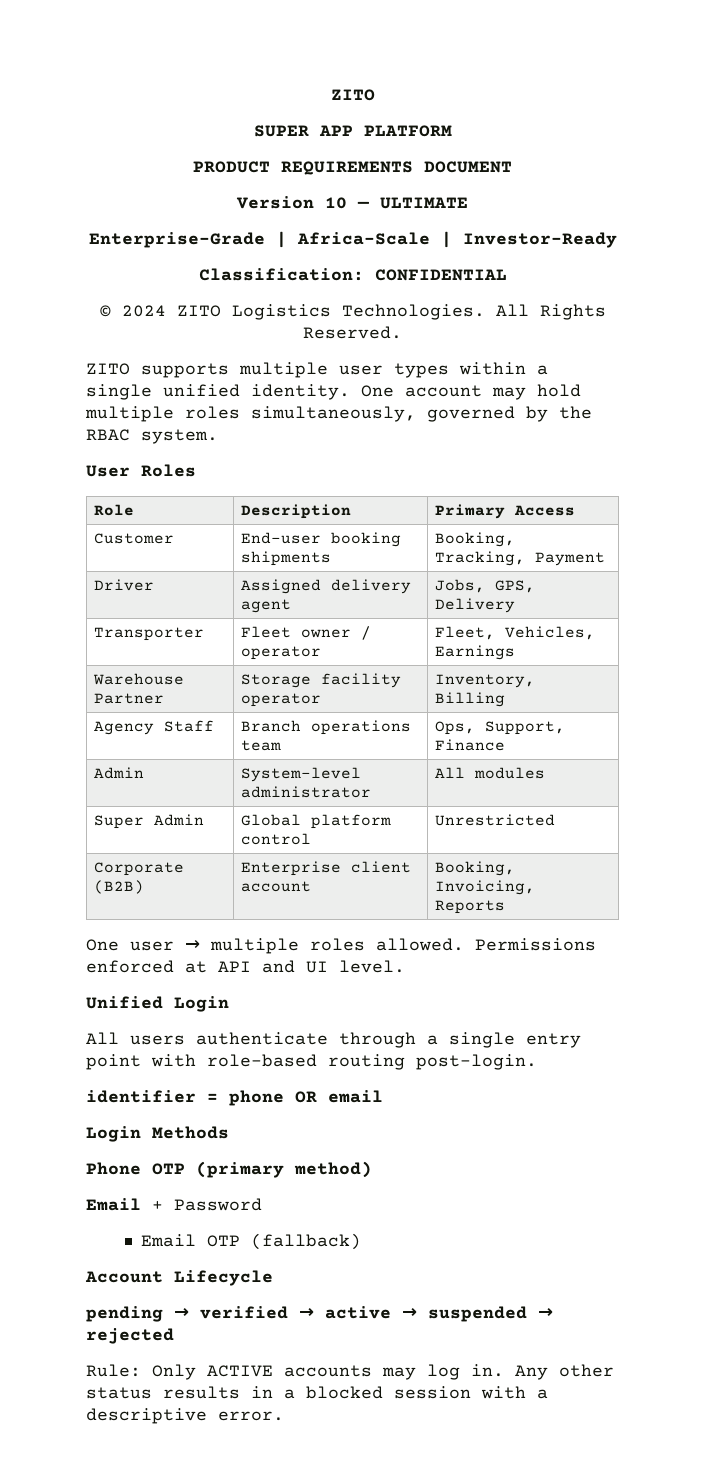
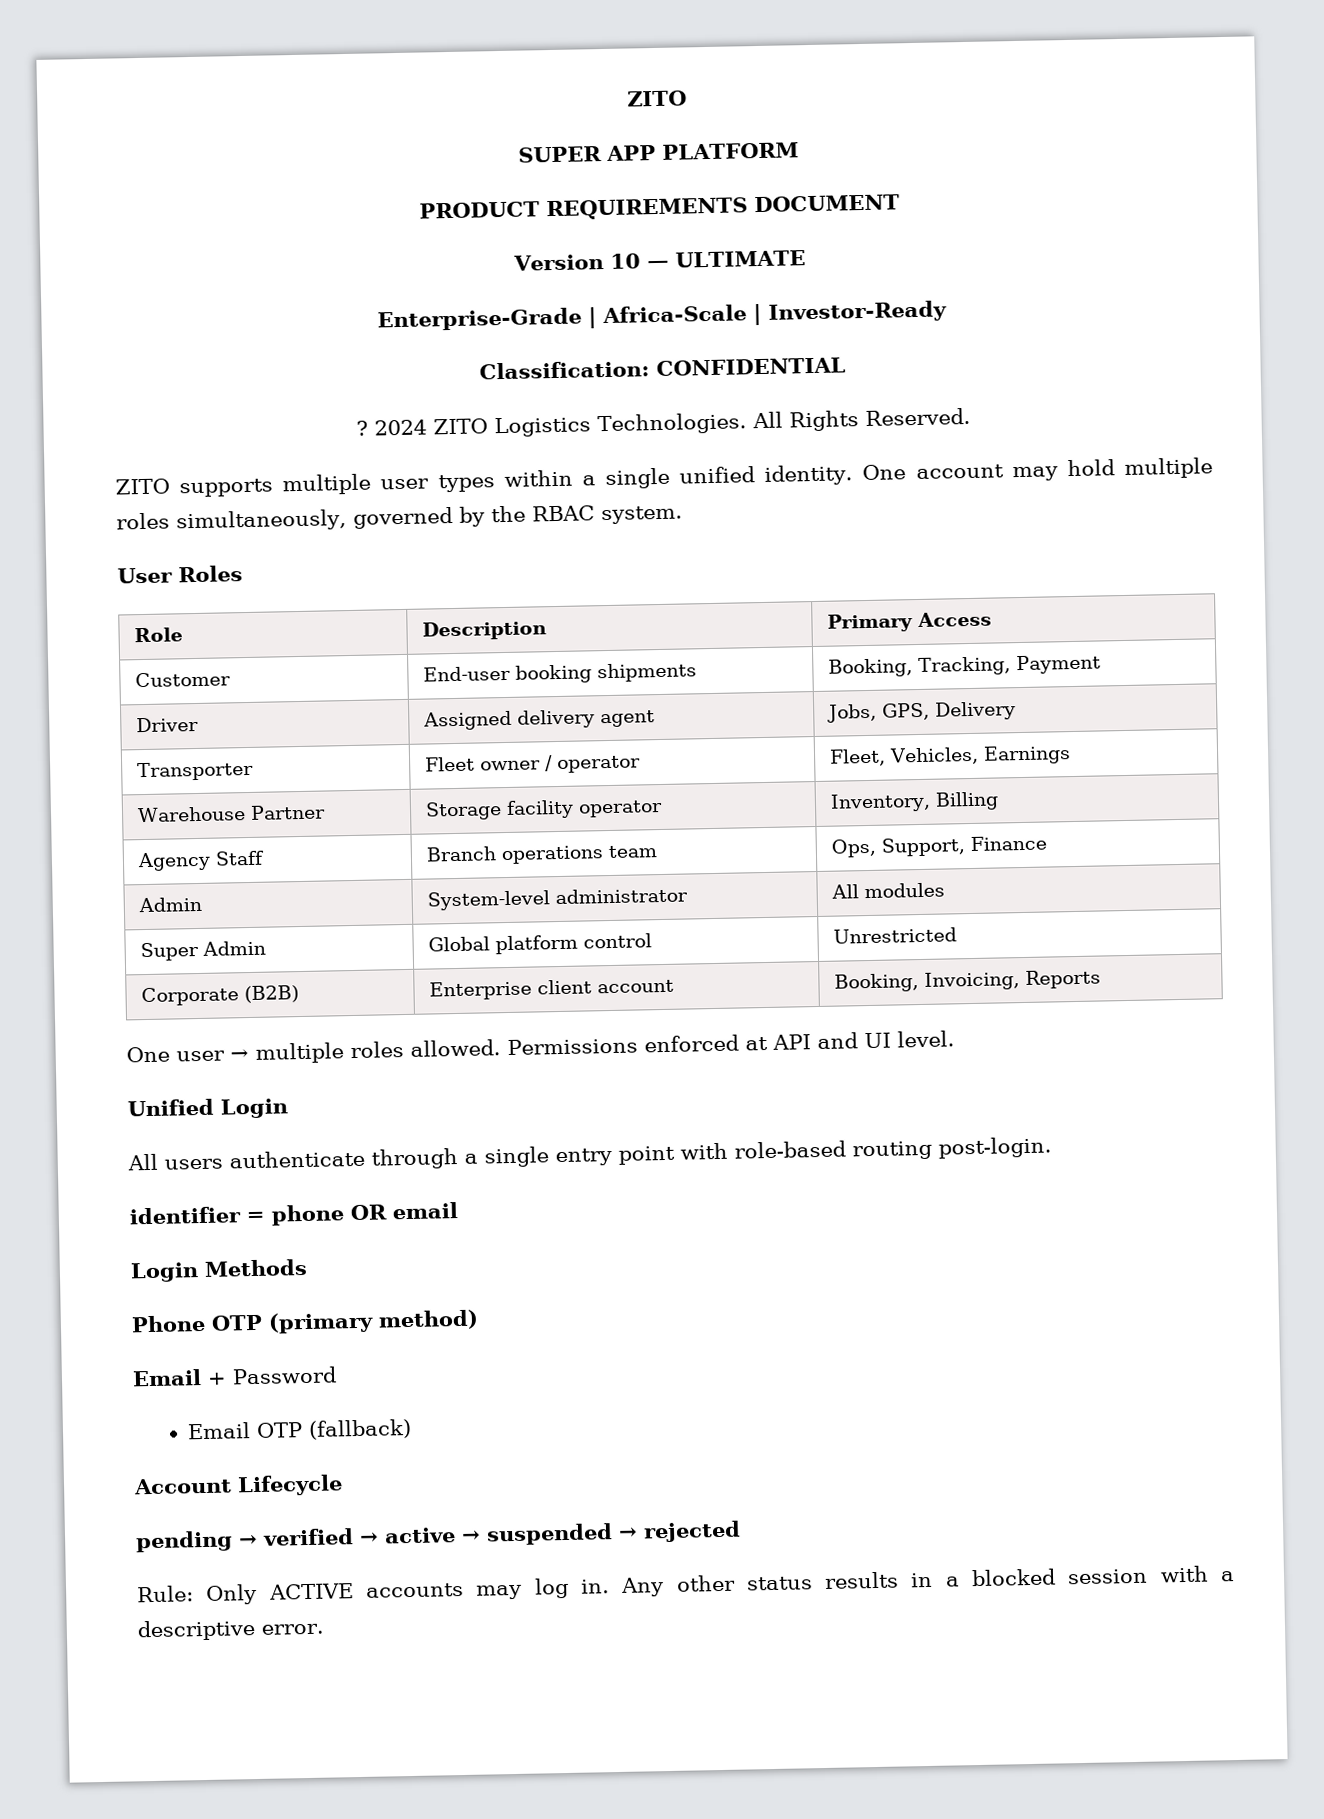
- © 2024 ZITO Logistics Technologies.
+ ? 2024 ZITO Logistics Technologies.

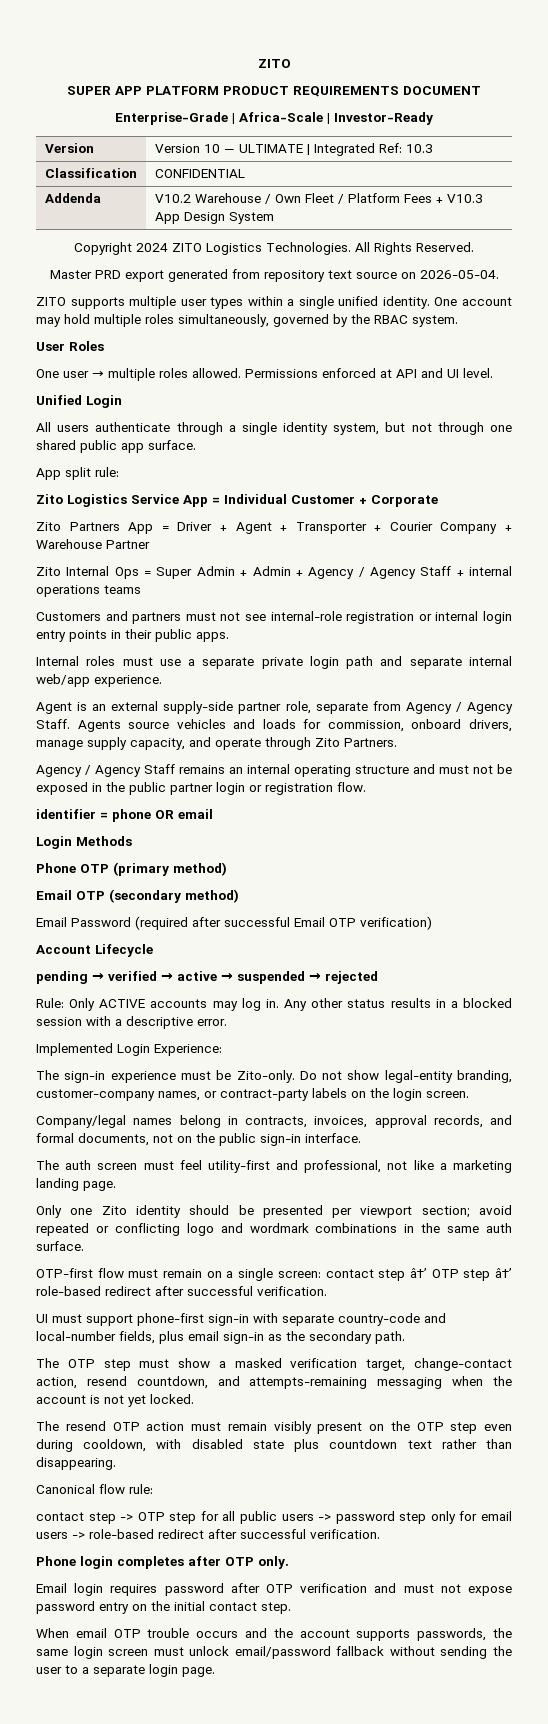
- SUPER APP PLATFORM
- PRODUCT REQUIREMENTS DOCUMENT
+ SUPER APP PLATFORM PRODUCT REQUIREMENTS DOCUMENT
- Version 10 — ULTIMATE
- Classification: CONFIDENTIAL
- ? 2024 ZITO Logistics Technologies.
+ Version | Version 10 — ULTIMATE | Integrated Ref: 10.3
+ Classification | CONFIDENTIAL
+ Addenda | V10.2 Warehouse / Own Fleet / Platform Fees + V10.3 App Design System
+ Copyright 2024 ZITO Logistics Technologies.
+ Master PRD export generated from repository text source on 2026-05-04.
- Role | Description | Primary Access
- Customer | End-user booking shipments | Booking, Tracking, Payment
- Driver | Assigned delivery agent | Jobs, GPS, Delivery
- Transporter | Fleet owner / operator | Fleet, Vehicles, Earnings
- Warehouse Partner | Storage facility operator | Inventory, Billing
- Agency Staff | Branch operations team | Ops, Support, Finance
- Admin | System-level administrator | All modules
- Super Admin | Global platform control | Unrestricted
- Corporate (B2B) | Enterprise client account | Booking, Invoicing, Reports
- All users authenticate through a single entry point with role-based routing post-login.
+ All users authenticate through a single identity system, but not through one shared public app surface.
+ App split rule:
+ Zito Logistics Service App = Individual Customer + Corporate
+ Zito Partners App = Driver + Agent + Transporter + Courier Company + Warehouse Partner
+ Zito Internal Ops = Super Admin + Admin + Agency / Agency Staff + internal operations teams
+ Customers and partners must not see internal-role registration or internal login entry points in their public apps.
+ Internal roles must use a separate private login path and separate internal web/app experience.
+ Agent is an external supply-side partner role, separate from Agency / Agency Staff. Agents source vehicles and loads for commission, onboard drivers, manage supply capacity, and operate through Zito Partners.
+ Agency / Agency Staff remains an internal operating structure and must not be exposed in the public partner login or registration flow.
- Email + Password
- Email OTP (fallback)
+ Email OTP (secondary method)
+ Email Password (required after successful Email OTP verification)
+ Implemented Login Experience:
+ The sign-in experience must be Zito-only. Do not show legal-entity branding, customer-company names, or contract-party labels on the login screen.
+ Company/legal names belong in contracts, invoices, approval records, and formal documents, not on the public sign-in interface.
+ The auth screen must feel utility-first and professional, not like a marketing landing page.
+ Only one Zito identity should be presented per viewport section; avoid repeated or conflicting logo and wordmark combinations in the same auth surface.
+ OTP-first flow must remain on a single screen: contact step â†’ OTP step â†’ role-based redirect after successful verification.
+ UI must support phone-first sign-in with separate country-code and local-number fields, plus email sign-in as the secondary path.
+ The OTP step must show a masked verification target, change-contact action, resend countdown, and attempts-remaining messaging when the account is not yet locked.
+ The resend OTP action must remain visibly present on the OTP step even during cooldown, with disabled state plus countdown text rather than disappearing.
+ Canonical flow rule:
+ contact step -> OTP step for all public users -> password step only for email users -> role-based redirect after successful verification.
+ Phone login completes after OTP only.
+ Email login requires password after OTP verification and must not expose password entry on the initial contact step.
+ When email OTP trouble occurs and the account supports passwords, the same login screen must unlock email/password fallback without sending the user to a separate login page.

